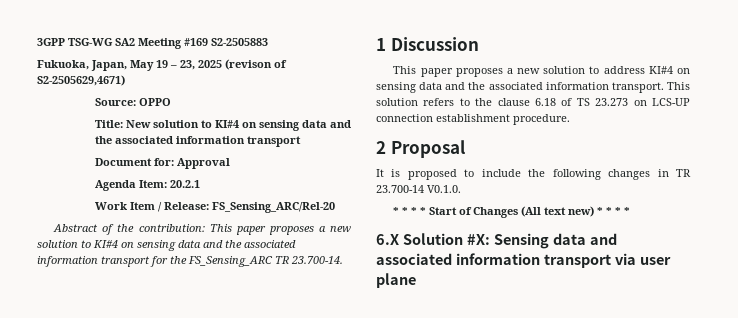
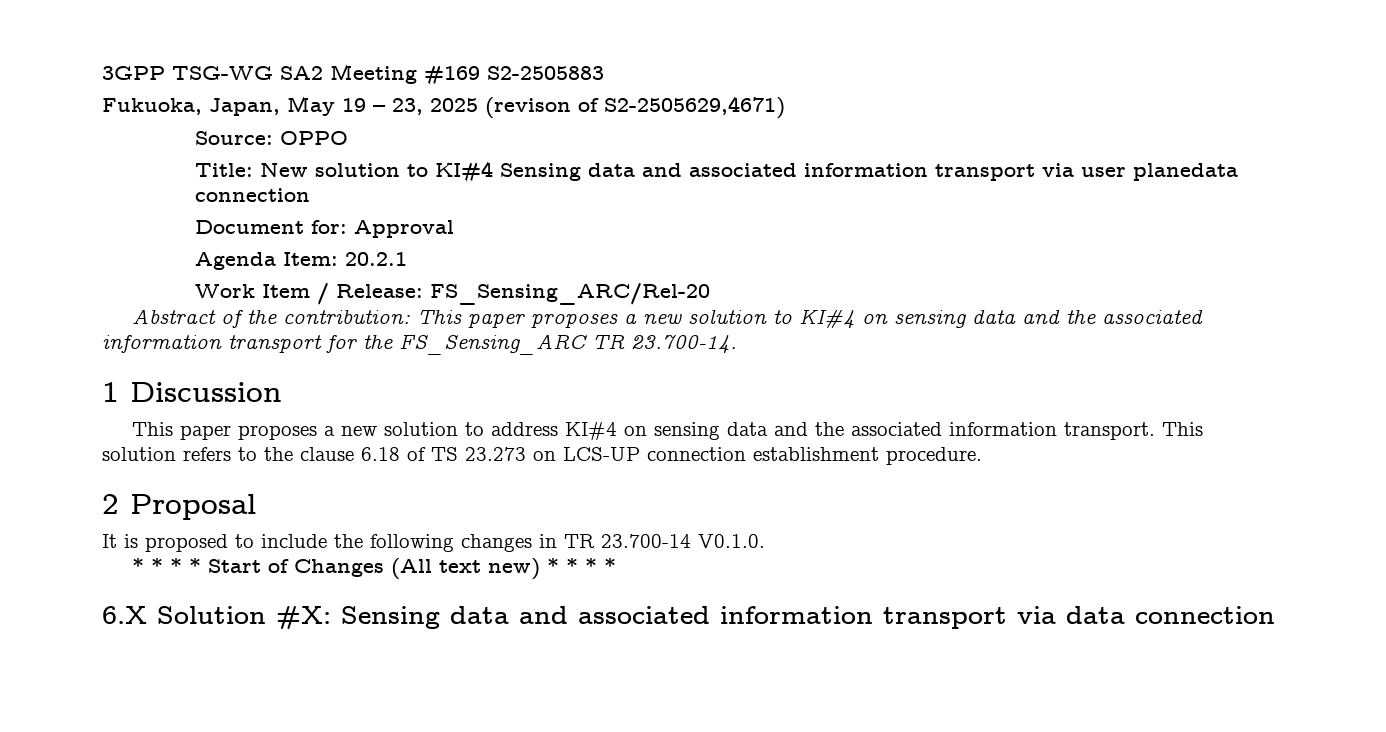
- Title: New solution to KI#4 on sensing data and the associated information transport
+ Title: New solution to KI#4 Sensing data and associated information transport via user planedata connection
- 6.X Solution #X: Sensing data and associated information transport via user plane
+ 6.X Solution #X: Sensing data and associated information transport via data connection

